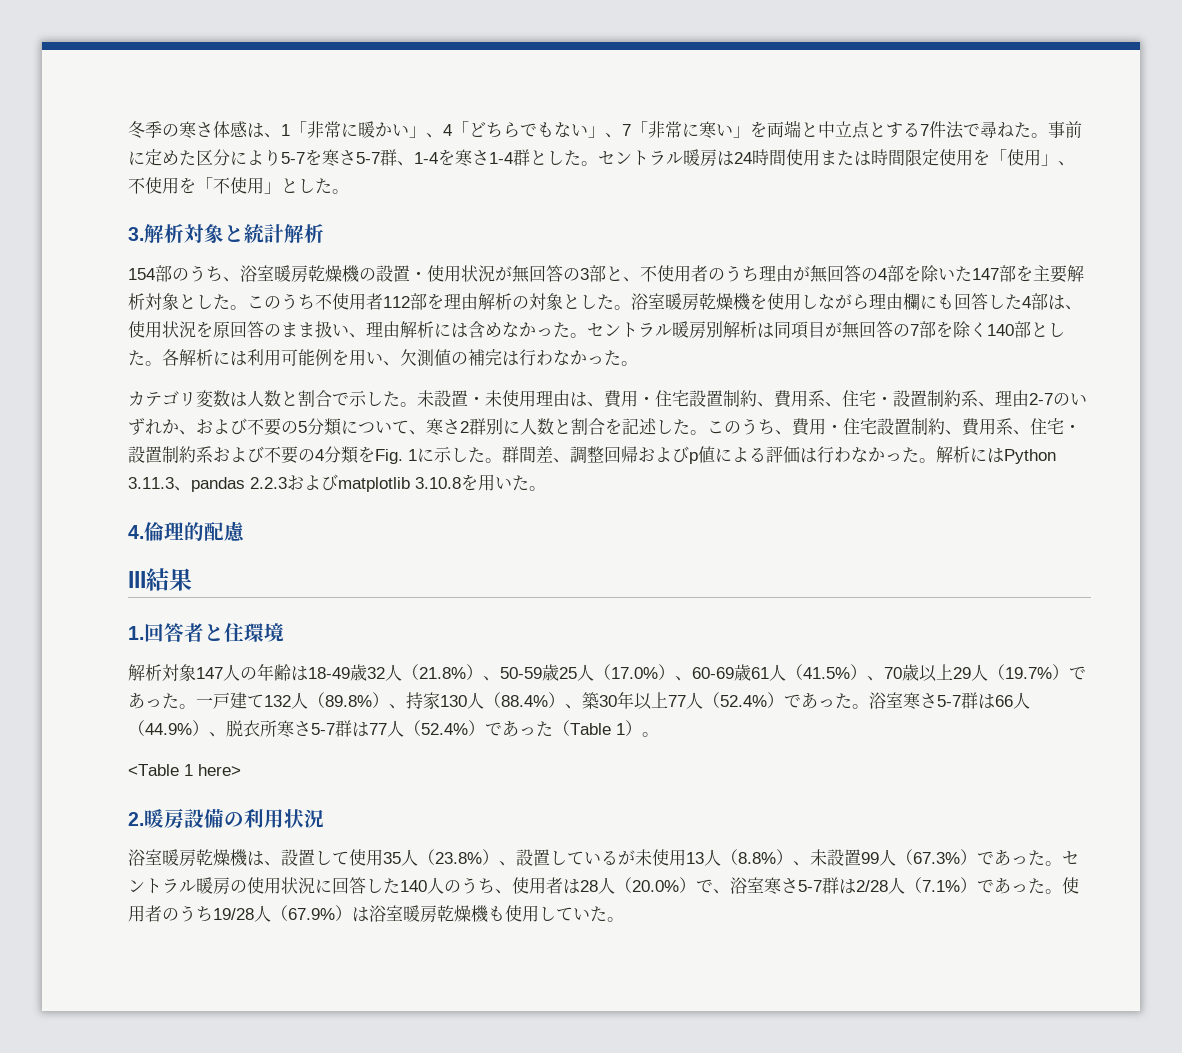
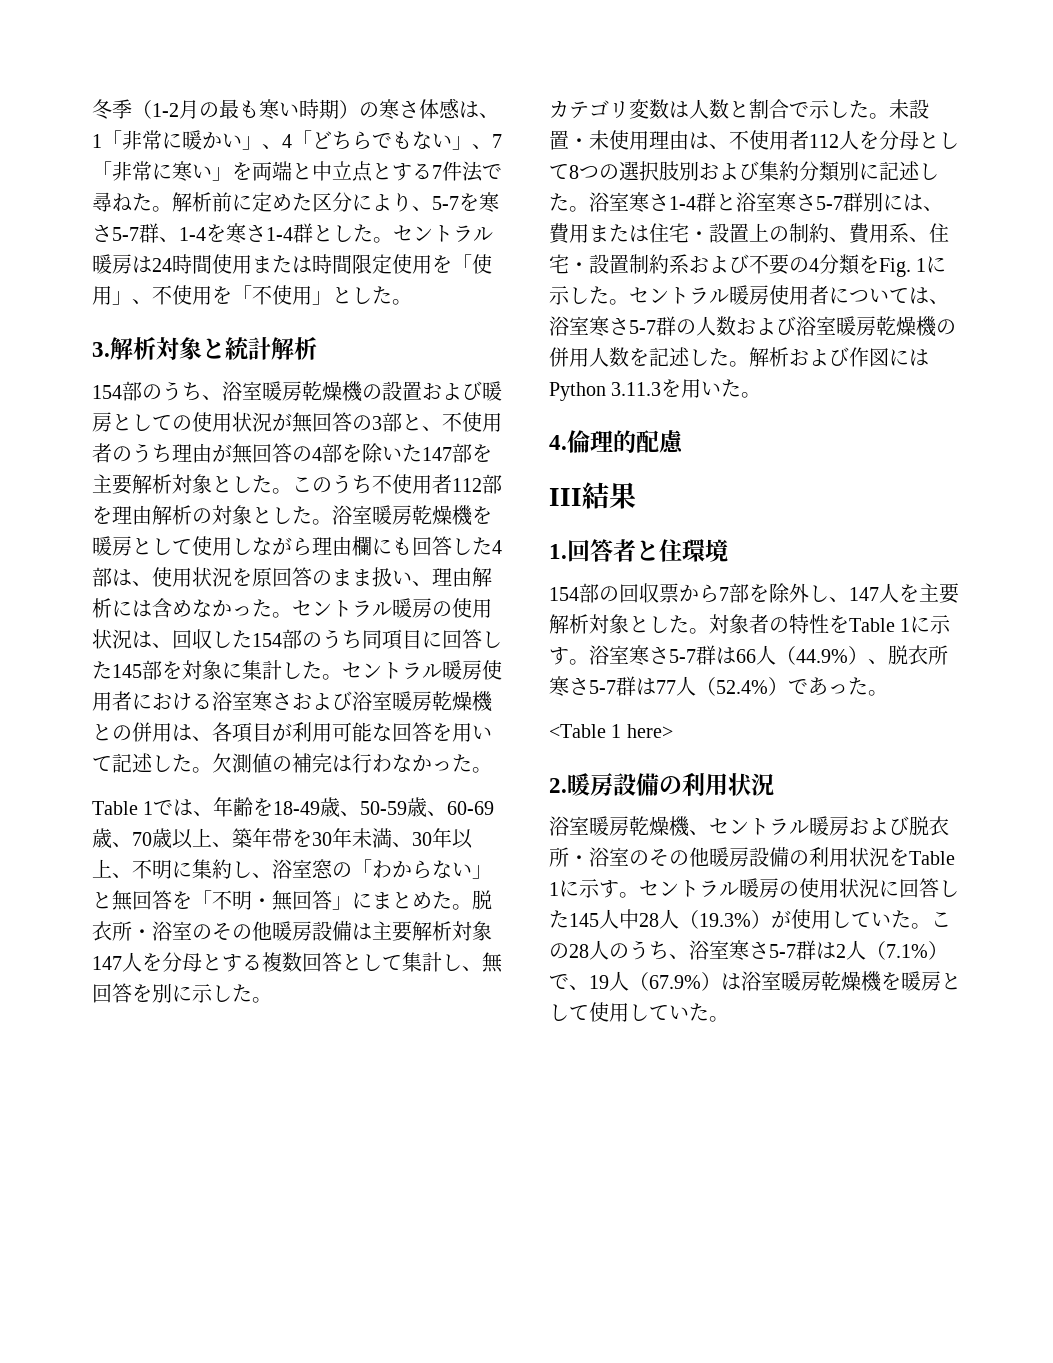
- 冬季の寒さ体感は、1「非常に暖かい」、4「どちらでもない」、7「非常に寒い」を両端と中立点とする7件法で尋ねた。
+ 冬季（1-2月の最も寒い時期）の寒さ体感は、1「非常に暖かい」、4「どちらでもない」、7「非常に寒い」を両端と中立点とする7件法で尋ねた。
- 事前に定めた区分により5-7を寒さ5-7群、1-4を寒さ1-4群とした。
+ 解析前に定めた区分により、5-7を寒さ5-7群、1-4を寒さ1-4群とした。
- 154部のうち、浴室暖房乾燥機の設置・使用状況が無回答の3部と、不使用者のうち理由が無回答の4部を除いた147部を主要解析対象とした。
+ 154部のうち、浴室暖房乾燥機の設置および暖房としての使用状況が無回答の3部と、不使用者のうち理由が無回答の4部を除いた147部を主要解析対象とした。
- 浴室暖房乾燥機を使用しながら理由欄にも回答した4部は、使用状況を原回答のまま扱い、理由解析には含めなかった。
+ 浴室暖房乾燥機を暖房として使用しながら理由欄にも回答した4部は、使用状況を原回答のまま扱い、理由解析には含めなかった。
- セントラル暖房別解析は同項目が無回答の7部を除く140部とした。各解析には利用可能例を用い、欠測値の補完は行わなかった。
+ セントラル暖房の使用状況は、回収した154部のうち同項目に回答した145部を対象に集計した。セントラル暖房使用者における浴室寒さおよび浴室暖房乾燥機との併用は、各項目が利用可能な回答を用いて記述した。欠測値の補完は行わなかった。
+ Table 1では、年齢を18-49歳、50-59歳、60-69歳、70歳以上、築年帯を30年未満、30年以上、不明に集約し、浴室窓の「わからない」と無回答を「不明・無回答」にまとめた。脱衣所・浴室のその他暖房設備は主要解析対象147人を分母とする複数回答として集計し、無回答を別に示した。
- 未設置・未使用理由は、費用・住宅設置制約、費用系、住宅・設置制約系、理由2-7のいずれか、および不要の5分類について、寒さ2群別に人数と割合を記述した。このうち、費用・住宅設置制約、費用系、住宅・設置制約系および不要の4分類をFig. 1に示した。
+ 未設置・未使用理由は、不使用者112人を分母として8つの選択肢別および集約分類別に記述した。浴室寒さ1-4群と浴室寒さ5-7群別には、費用または住宅・設置上の制約、費用系、住宅・設置制約系および不要の4分類をFig. 1に示した。
- 群間差、調整回帰およびp値による評価は行わなかった。解析にはPython 3.11.3、pandas 2.2.3およびmatplotlib 3.10.8を用いた。
+ セントラル暖房使用者については、浴室寒さ5-7群の人数および浴室暖房乾燥機の併用人数を記述した。解析および作図にはPython 3.11.3を用いた。
- 解析対象147人の年齢は18-49歳32人（21.8%）、50-59歳25人（17.0%）、60-69歳61人（41.5%）、70歳以上29人（19.7%）であった。一戸建て132人（89.8%）、持家130人（88.4%）、築30年以上77人（52.4%）であった。
+ 154部の回収票から7部を除外し、147人を主要解析対象とした。対象者の特性をTable 1に示す。
- 浴室寒さ5-7群は66人（44.9%）、脱衣所寒さ5-7群は77人（52.4%）であった（Table 1）。
+ 浴室寒さ5-7群は66人（44.9%）、脱衣所寒さ5-7群は77人（52.4%）であった。
- 浴室暖房乾燥機は、設置して使用35人（23.8%）、設置しているが未使用13人（8.8%）、未設置99人（67.3%）であった。
+ 浴室暖房乾燥機、セントラル暖房および脱衣所・浴室のその他暖房設備の利用状況をTable 1に示す。
- セントラル暖房の使用状況に回答した140人のうち、使用者は28人（20.0%）で、浴室寒さ5-7群は2/28人（7.1%）であった。使用者のうち19/28人（67.9%）は浴室暖房乾燥機も使用していた。
+ セントラル暖房の使用状況に回答した145人中28人（19.3%）が使用していた。この28人のうち、浴室寒さ5-7群は2人（7.1%）で、19人（67.9%）は浴室暖房乾燥機を暖房として使用していた。

